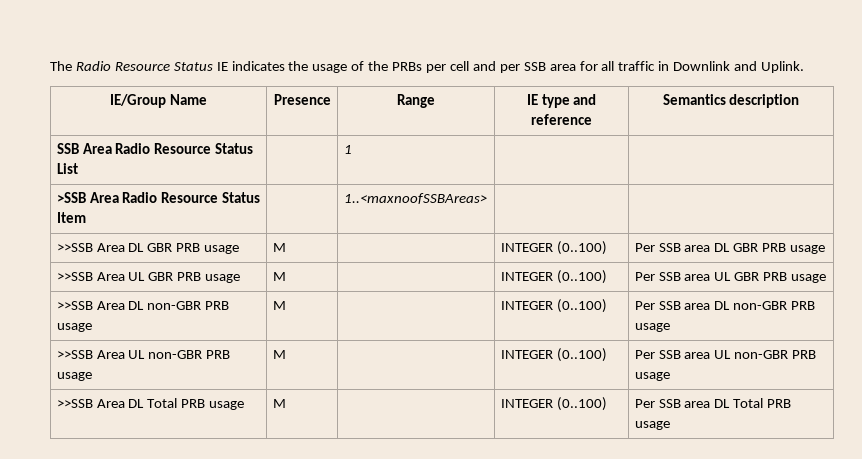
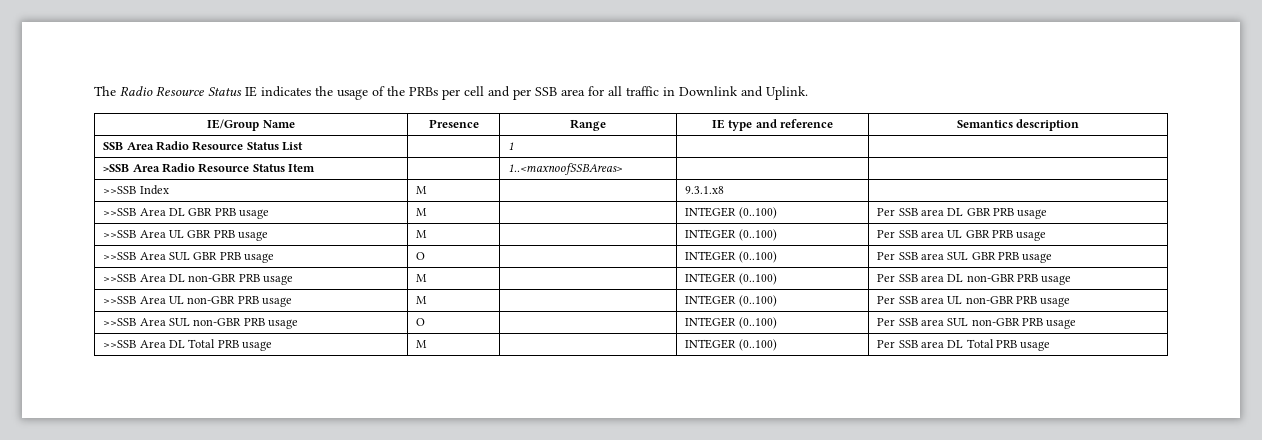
+ >>SSB Index | M | | 9.3.1.x8 |
+ >>SSB Area SUL GBR PRB usage | O | | INTEGER (0..100) | Per SSB area SUL GBR PRB usage
+ >>SSB Area SUL non-GBR PRB usage | O | | INTEGER (0..100) | Per SSB area SUL non-GBR PRB usage

